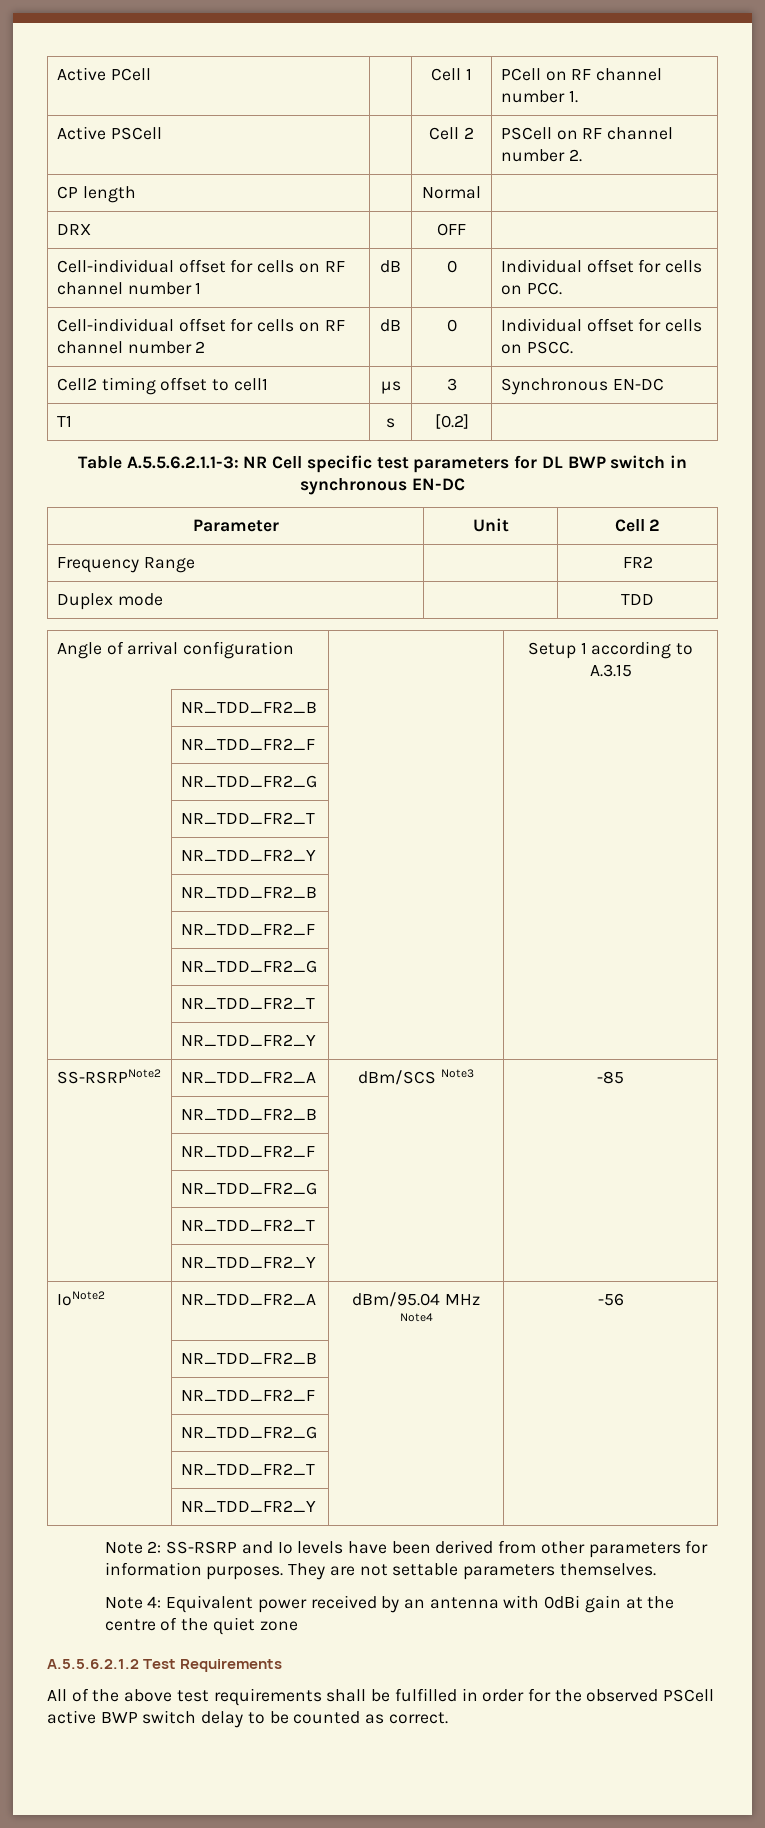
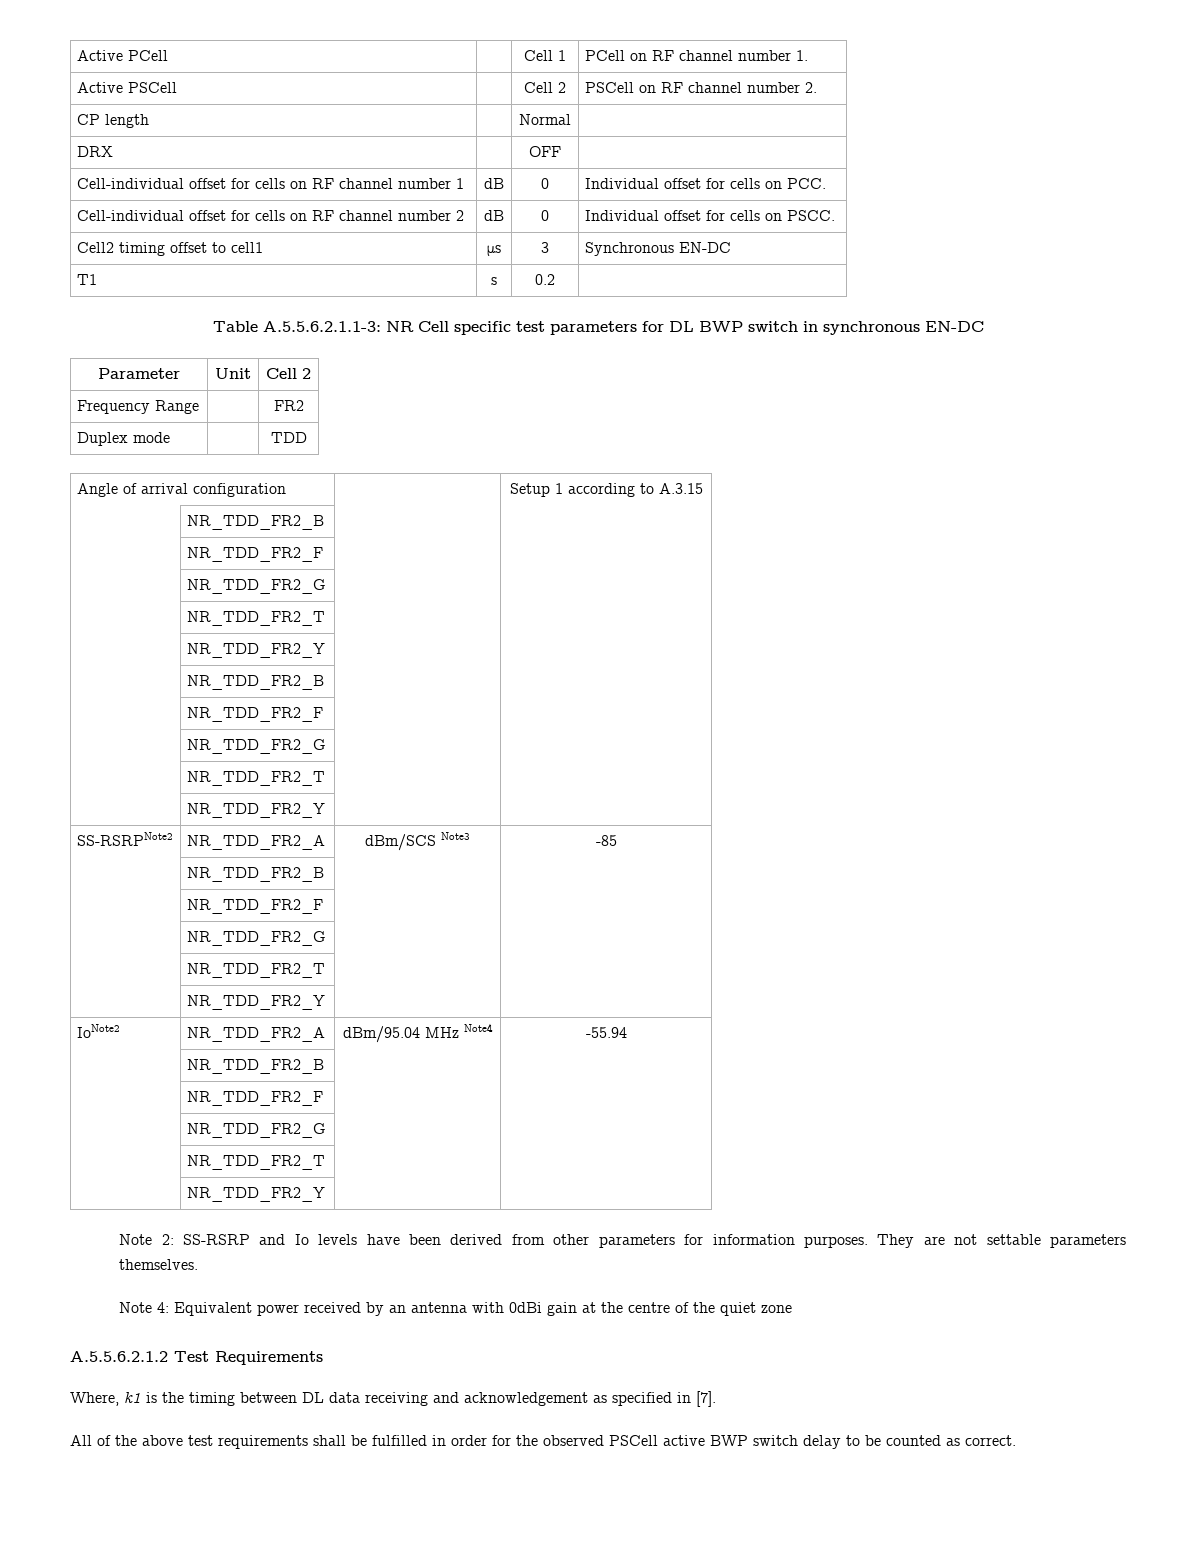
- T1 | s | [0.2] |
+ T1 | s | 0.2 |
- IoNote2 | NR_TDD_FR2_A | dBm/95.04 MHz Note4 | -56
+ IoNote2 | NR_TDD_FR2_A | dBm/95.04 MHz Note4 | -55.94
+ Where, k1 is the timing between DL data receiving and acknowledgement as specified in [7].

